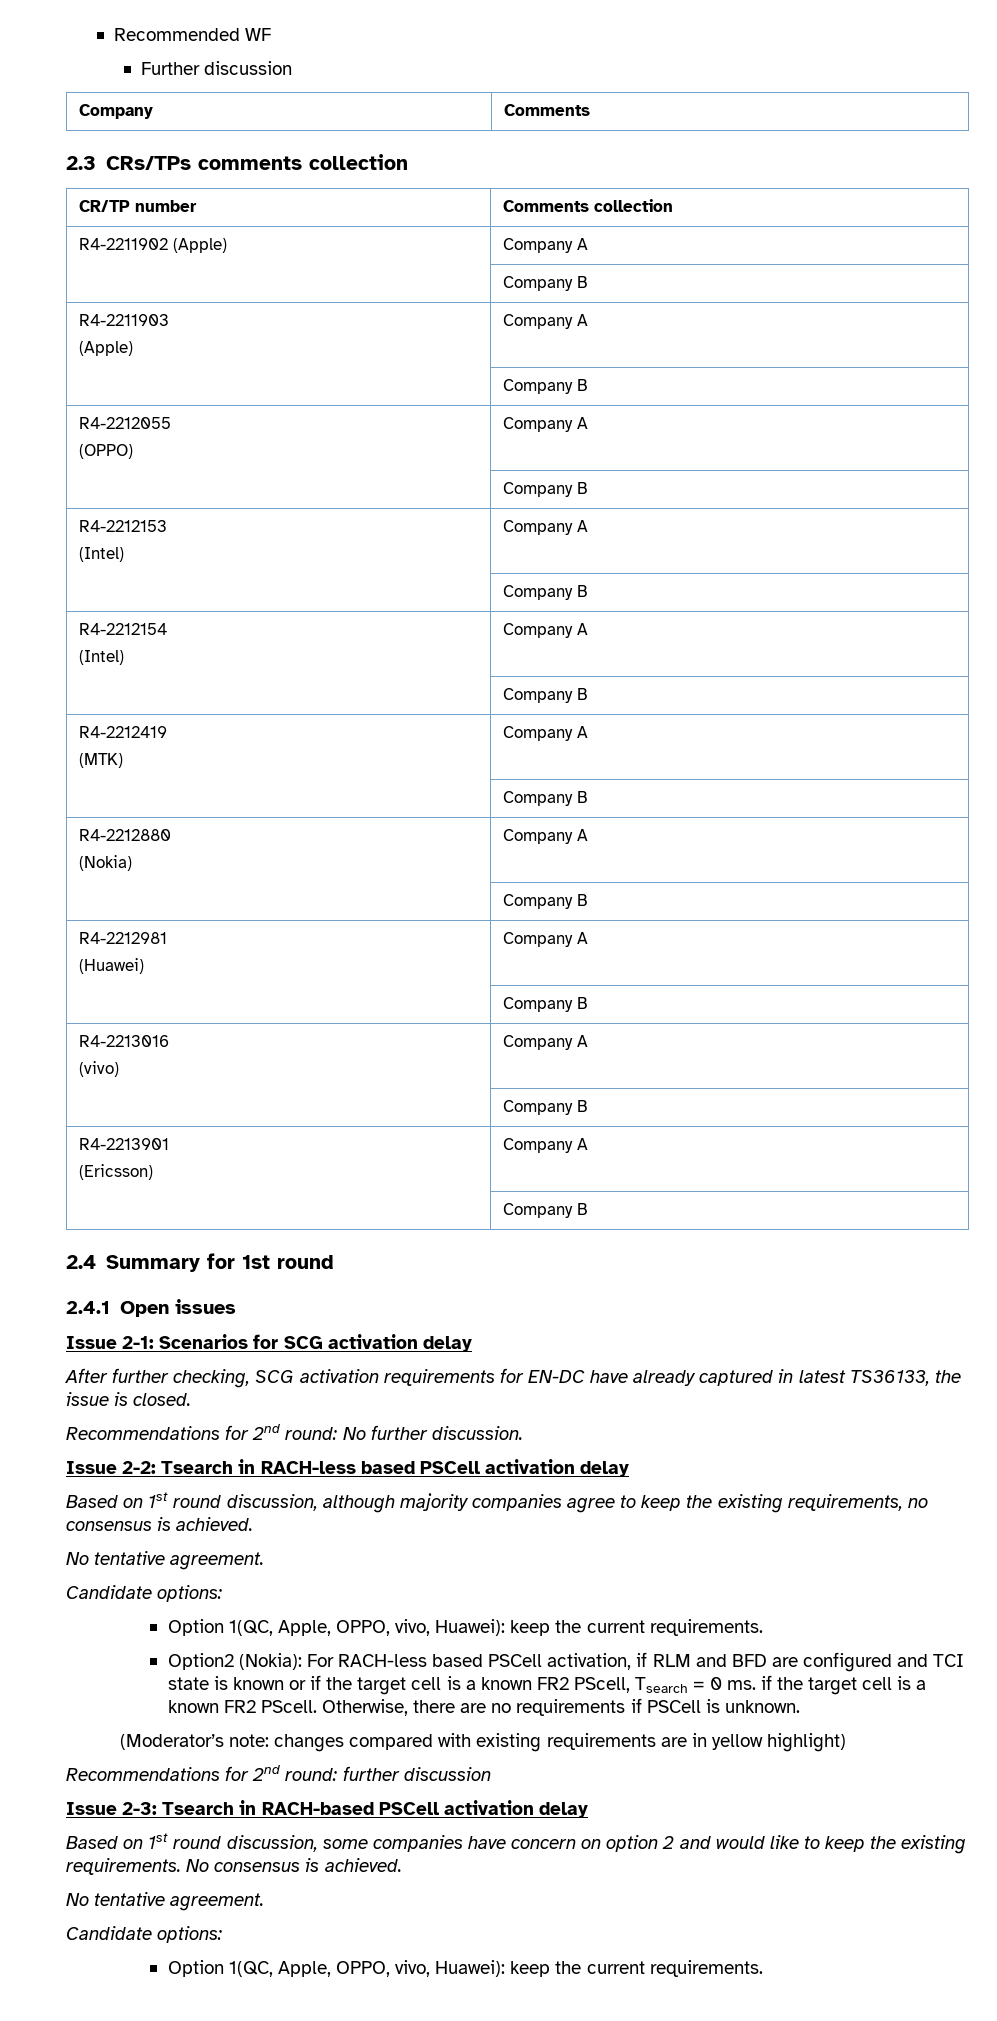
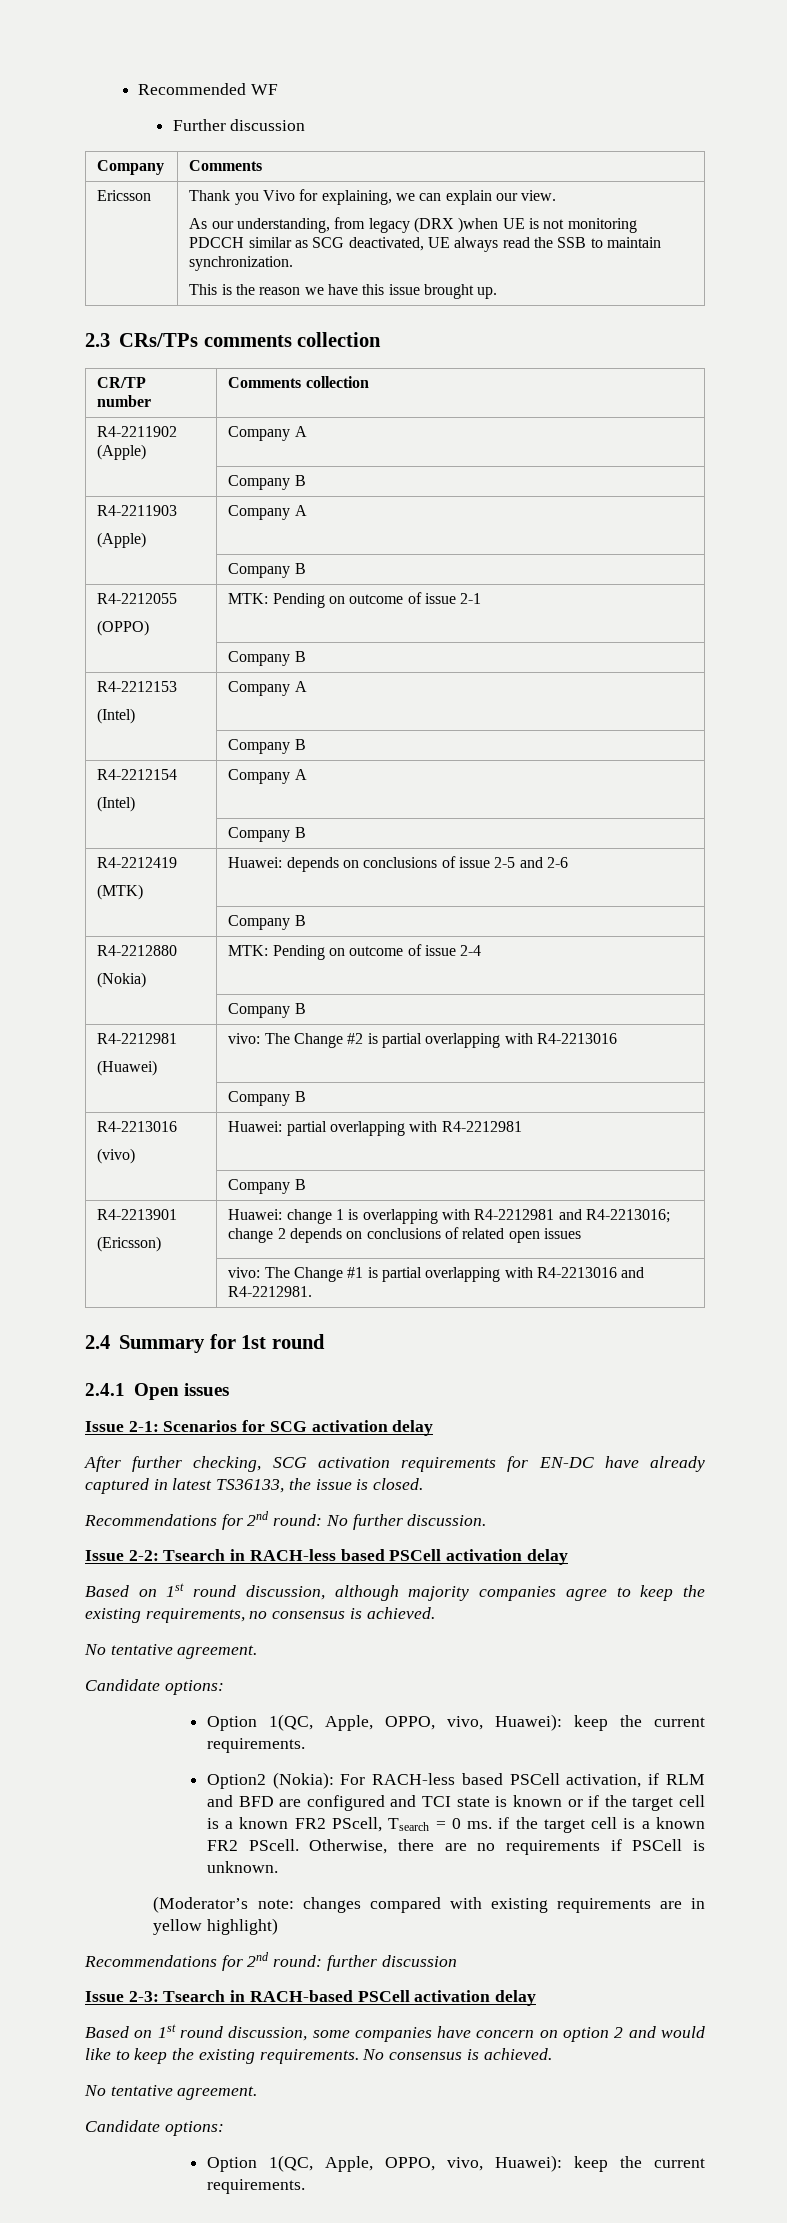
+ Ericsson | Thank you Vivo for explaining, we can explain our view.
+ As our understanding, from legacy (DRX )when UE is not monitoring PDCCH similar as SCG deactivated, UE always read the SSB to maintain synchronization.
+ This is the reason we have this issue brought up.
  R4-2212055
- (OPPO) | Company A
+ (OPPO) | MTK: Pending on outcome of issue 2-1
  R4-2212419
- (MTK) | Company A
+ (MTK) | Huawei: depends on conclusions of issue 2-5 and 2-6
  | Company B
  R4-2212880
- (Nokia) | Company A
+ (Nokia) | MTK: Pending on outcome of issue 2-4
  | Company B
  R4-2212981
- (Huawei) | Company A
+ (Huawei) | vivo: The Change #2 is partial overlapping with R4-2213016
  | Company B
  R4-2213016
- (vivo) | Company A
+ (vivo) | Huawei: partial overlapping with R4-2212981
  R4-2213901
- (Ericsson) | Company A
- | Company B
+ (Ericsson) | Huawei: change 1 is overlapping with R4-2212981 and R4-2213016; change 2 depends on conclusions of related open issues
+ | vivo: The Change #1 is partial overlapping with R4-2213016 and R4-2212981.

